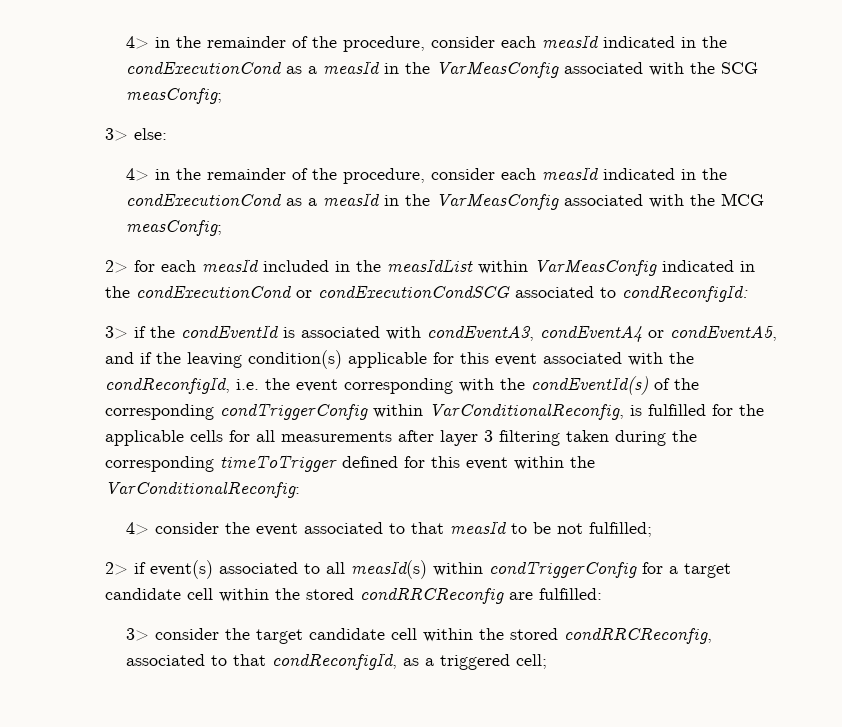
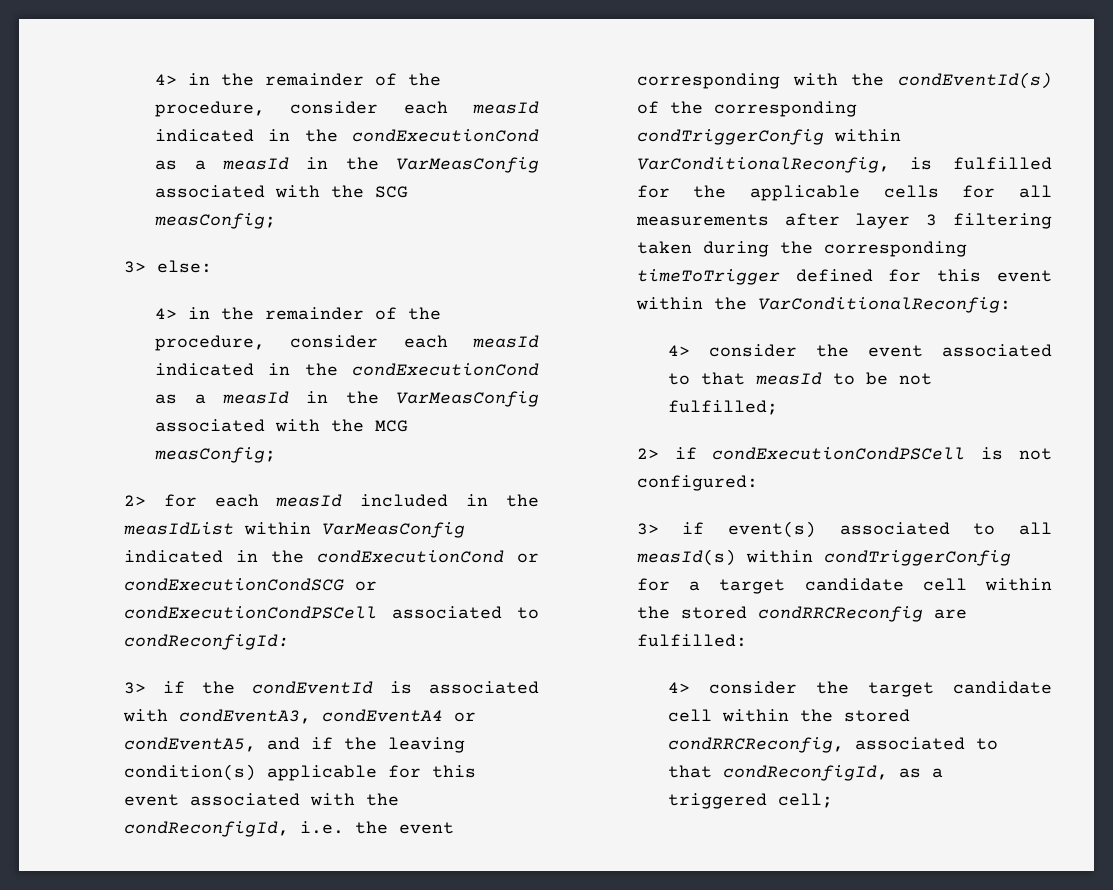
- 2> for each measId included in the measIdList within VarMeasConfig indicated in the condExecutionCond or condExecutionCondSCG associated to condReconfigId:
+ 2> for each measId included in the measIdList within VarMeasConfig indicated in the condExecutionCond or condExecutionCondSCG or condExecutionCondPSCell associated to condReconfigId:
- 2> if event(s) associated to all measId(s) within condTriggerConfig for a target candidate cell within the stored condRRCReconfig are fulfilled:
+ 2> if condExecutionCondPSCell is not configured:
+ 3> if event(s) associated to all measId(s) within condTriggerConfig for a target candidate cell within the stored condRRCReconfig are fulfilled:
- 3> consider the target candidate cell within the stored condRRCReconfig, associated to that condReconfigId, as a triggered cell;
+ 4> consider the target candidate cell within the stored condRRCReconfig, associated to that condReconfigId, as a triggered cell;

